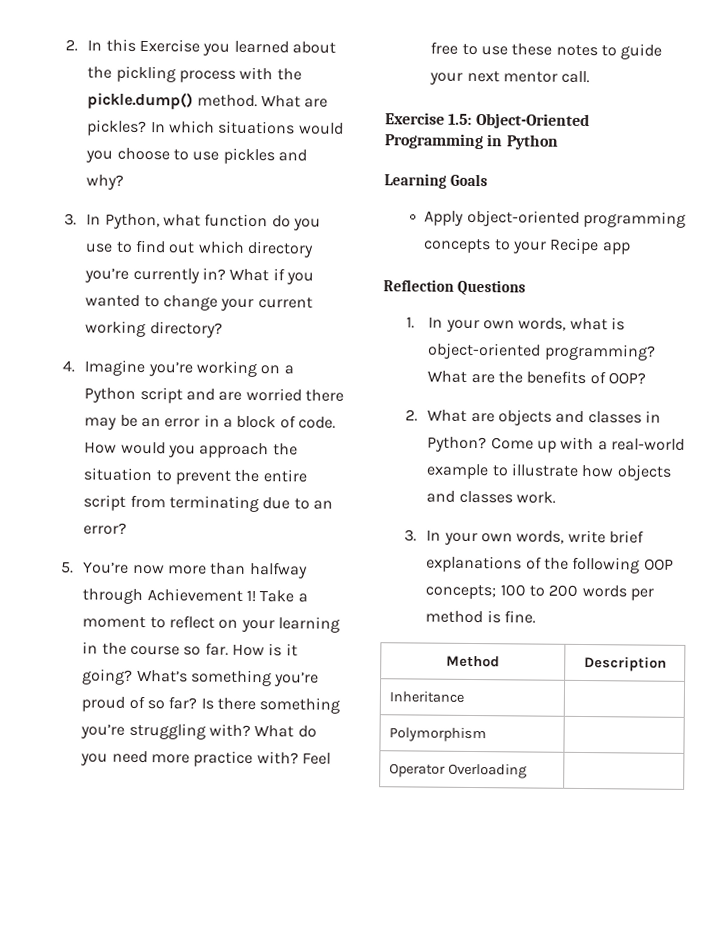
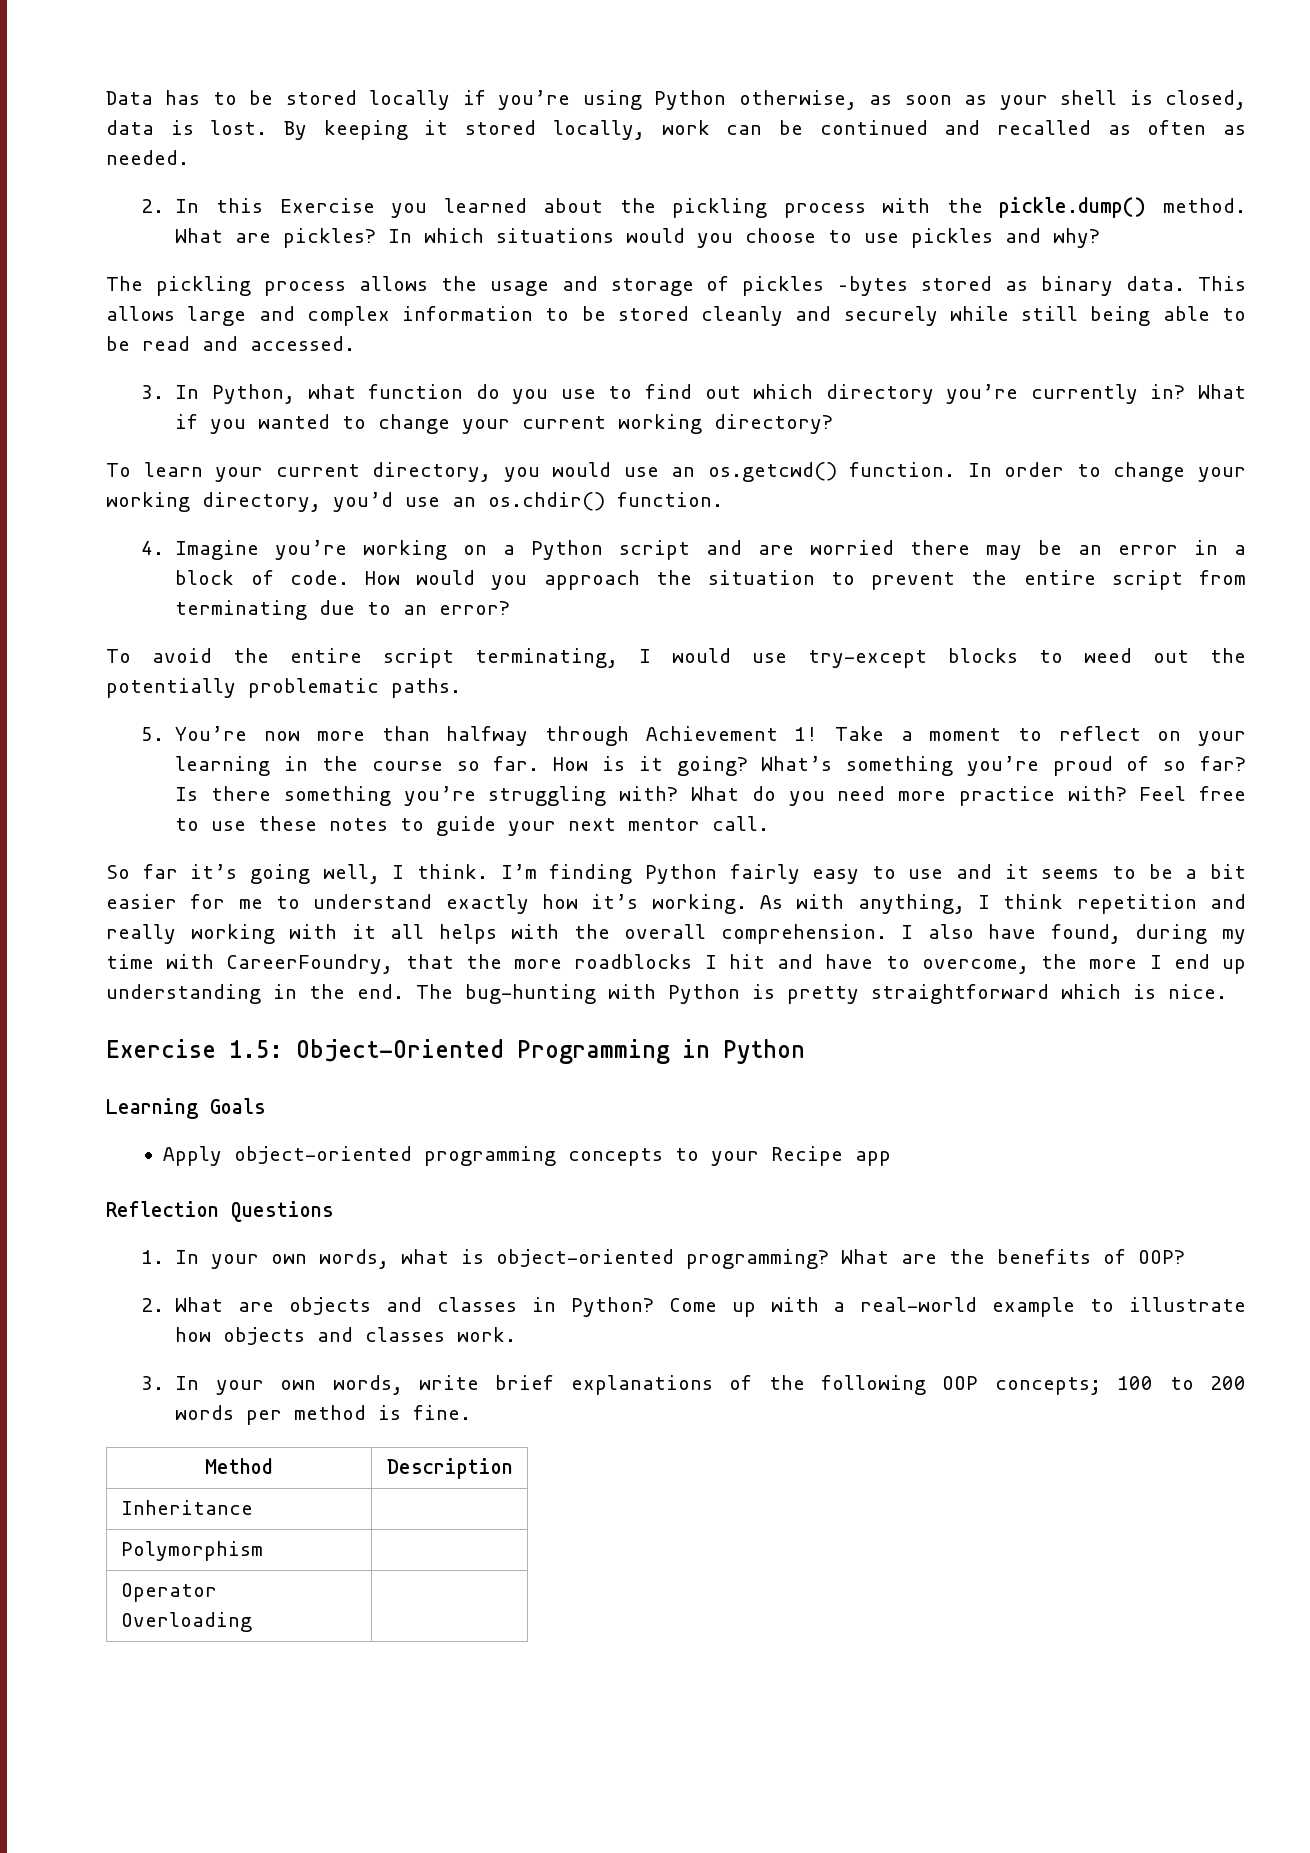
+ Data has to be stored locally if you’re using Python otherwise, as soon as your shell is closed, data is lost. By keeping it stored locally, work can be continued and recalled as often as needed.
+ The pickling process allows the usage and storage of pickles –bytes stored as binary data. This allows large and complex information to be stored cleanly and securely while still being able to be read and accessed.
+ To learn your current directory, you would use an os.getcwd() function. In order to change your working directory, you’d use an os.chdir() function.
+ To avoid the entire script terminating, I would use try-except blocks to weed out the potentially problematic paths.
+ So far it’s going well, I think. I’m finding Python fairly easy to use and it seems to be a bit easier for me to understand exactly how it’s working. As with anything, I think repetition and really working with it all helps with the overall comprehension. I also have found, during my time with CareerFoundry, that the more roadblocks I hit and have to overcome, the more I end up understanding in the end. The bug-hunting with Python is pretty straightforward which is nice.

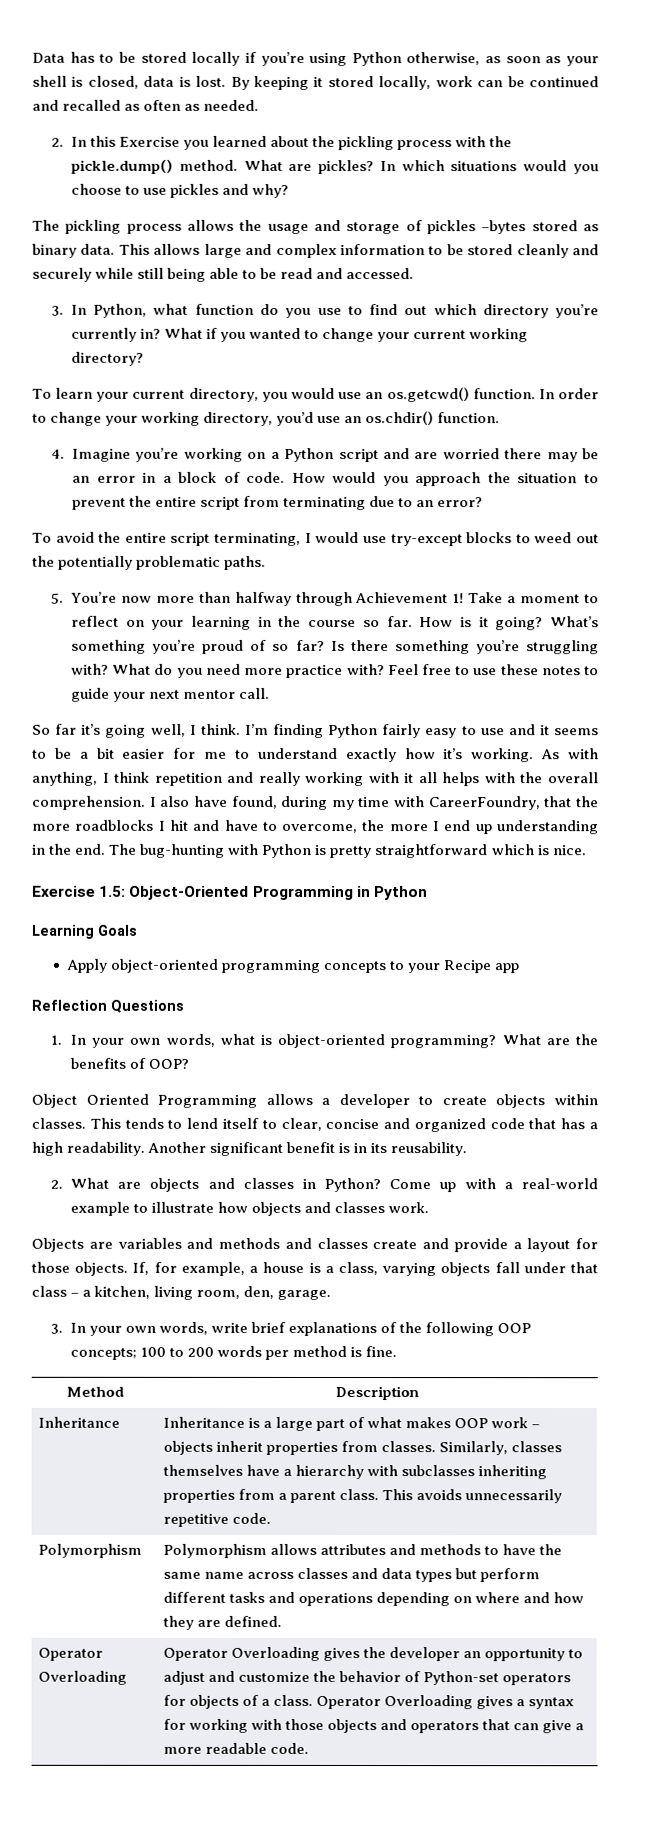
+ Object Oriented Programming allows a developer to create objects within classes. This tends to lend itself to clear, concise and organized code that has a high readability. Another significant benefit is in its reusability.
+ Objects are variables and methods and classes create and provide a layout for those objects. If, for example, a house is a class, varying objects fall under that class – a kitchen, living room, den, garage.
- Inheritance |
- Polymorphism |
- Operator Overloading |
+ Inheritance | Inheritance is a large part of what makes OOP work – objects inherit properties from classes. Similarly, classes themselves have a hierarchy with subclasses inheriting properties from a parent class. This avoids unnecessarily repetitive code.
+ Polymorphism | Polymorphism allows attributes and methods to have the same name across classes and data types but perform different tasks and operations depending on where and how they are defined.
+ Operator Overloading | Operator Overloading gives the developer an opportunity to adjust and customize the behavior of Python-set operators for objects of a class. Operator Overloading gives a syntax for working with those objects and operators that can give a more readable code.

